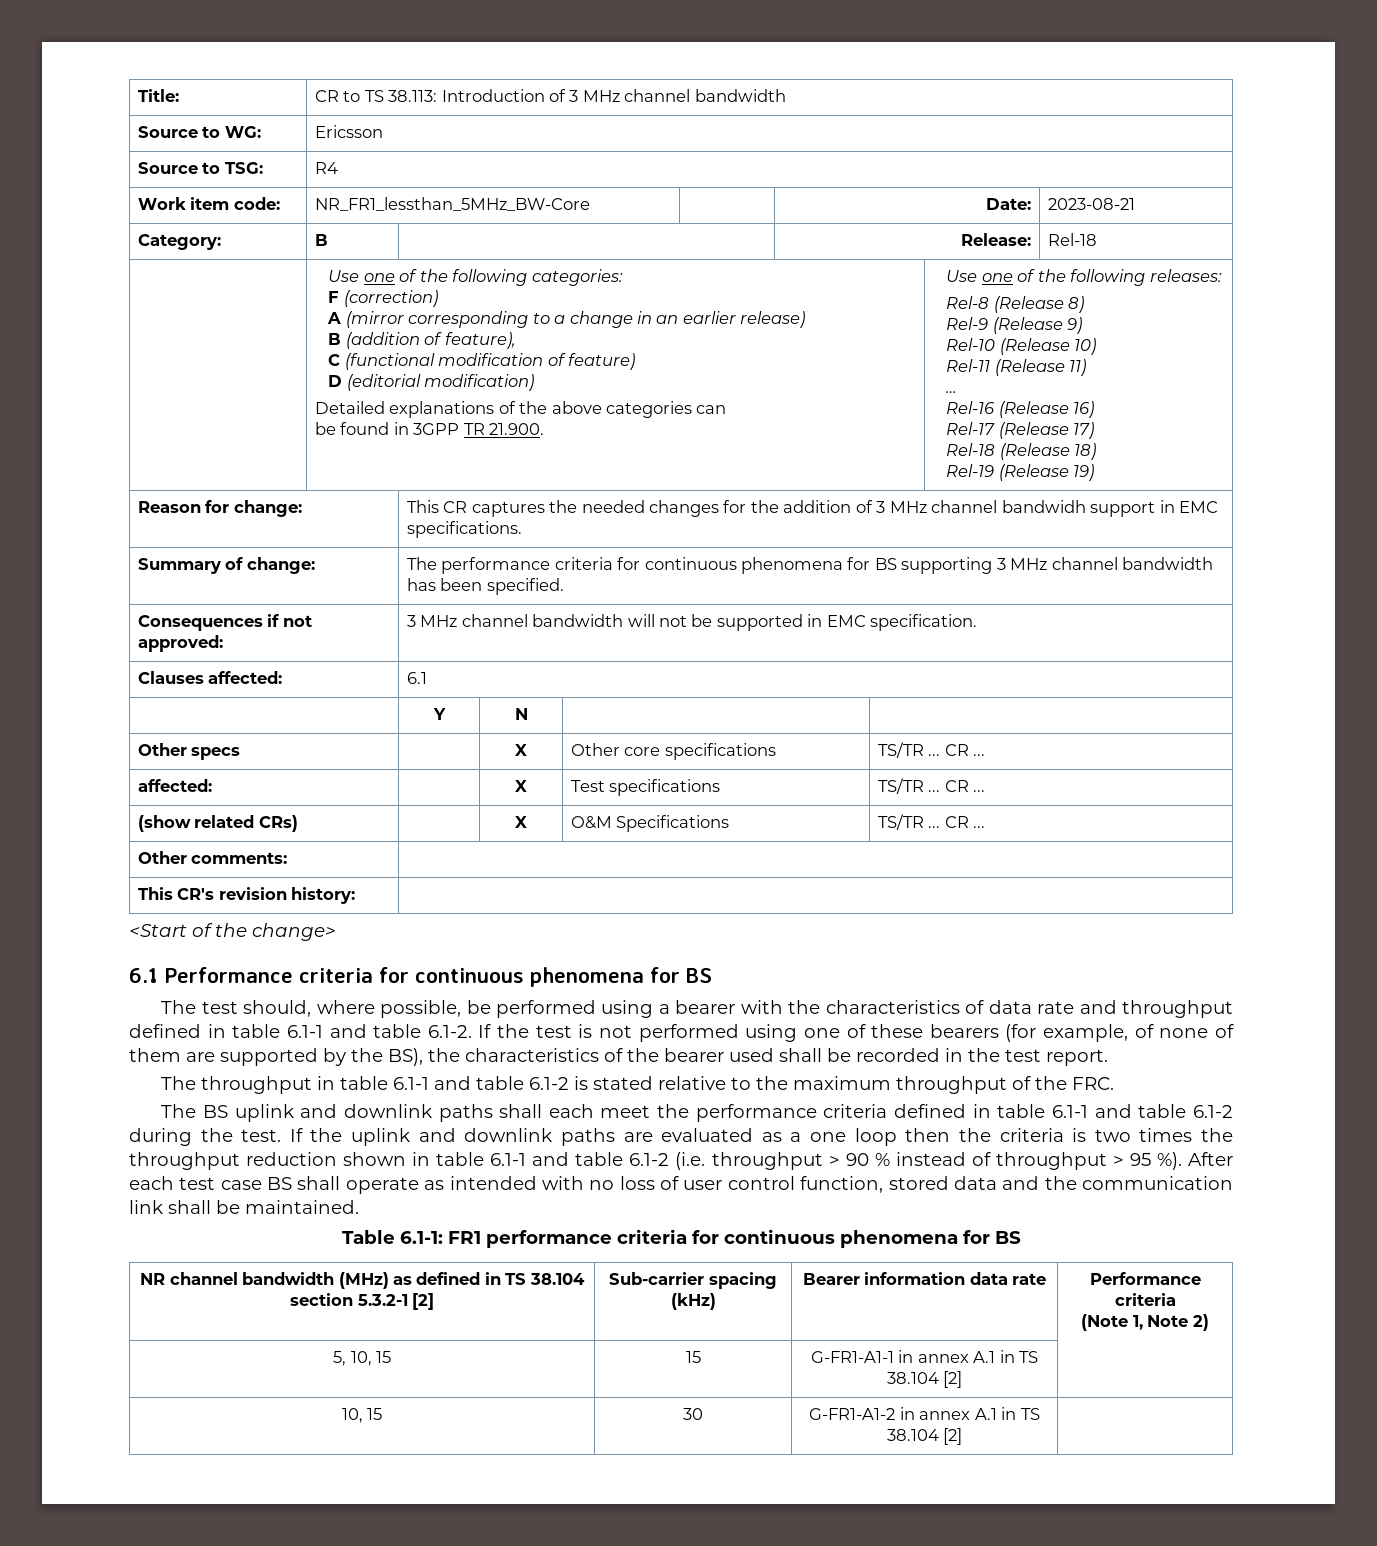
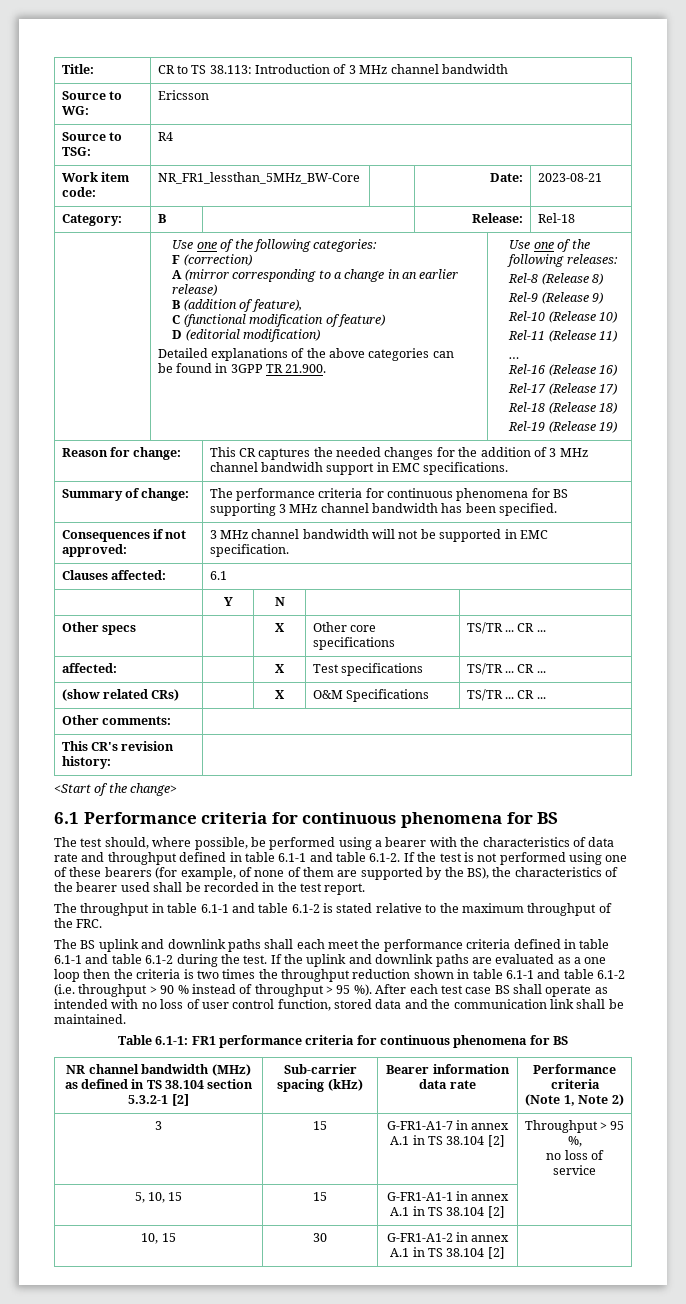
+ 3 | 15 | G-FR1-A1-7 in annex A.1 in TS 38.104 [2] | Throughput > 95 %,
+ no loss of service

